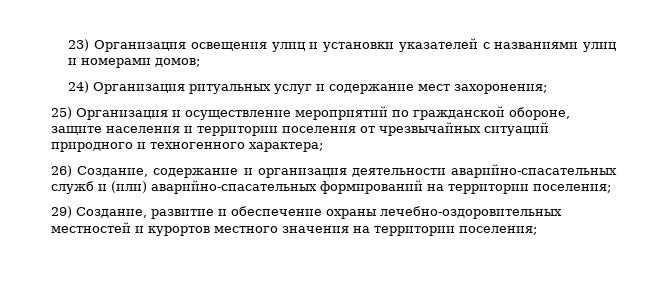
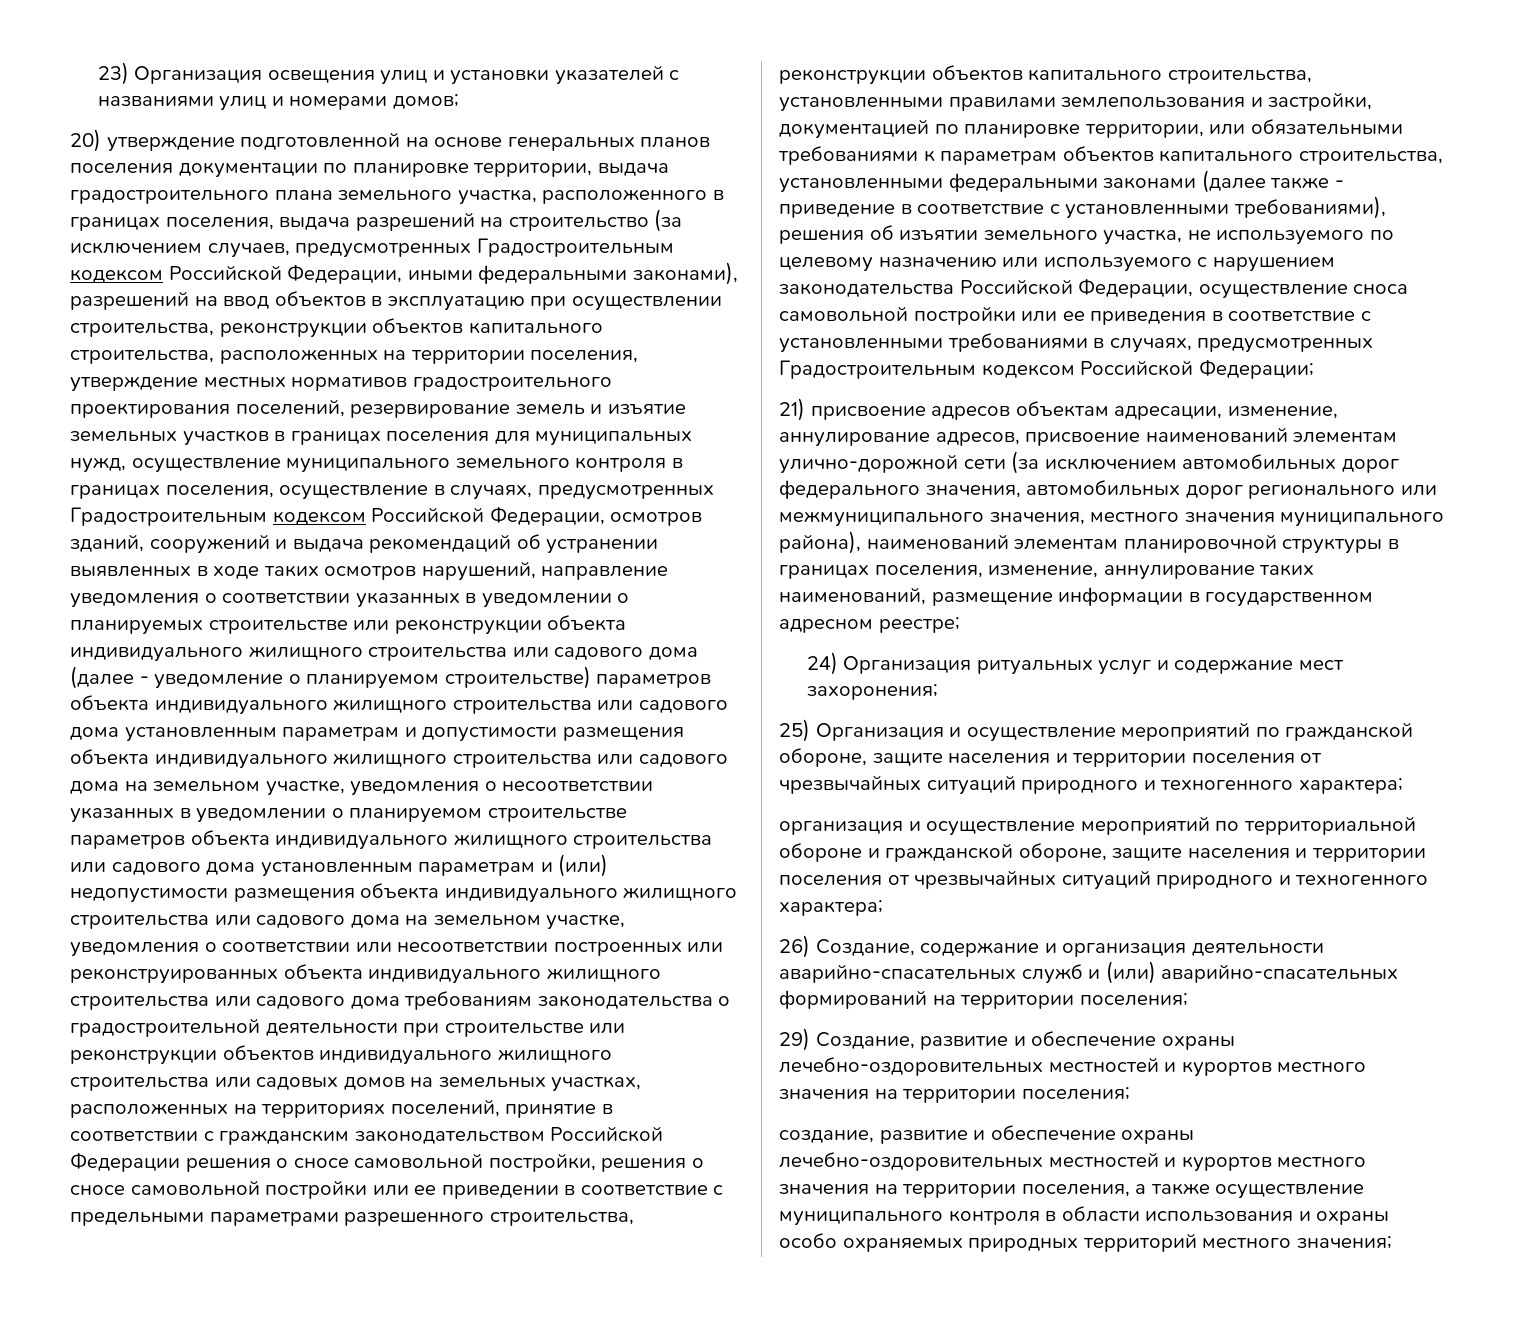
+ 20) утверждение подготовленной на основе генеральных планов поселения документации по планировке территории, выдача градостроительного плана земельного участка, расположенного в границах поселения, выдача разрешений на строительство (за исключением случаев, предусмотренных Градостроительным кодексом Российской Федерации, иными федеральными законами), разрешений на ввод объектов в эксплуатацию при осуществлении строительства, реконструкции объектов капитального строительства, расположенных на территории поселения, утверждение местных нормативов градостроительного проектирования поселений, резервирование земель и изъятие земельных участков в границах поселения для муниципальных нужд, осуществление муниципального земельного контроля в границах поселения, осуществление в случаях, предусмотренных Градостроительным кодексом Российской Федерации, осмотров зданий, сооружений и выдача рекомендаций об устранении выявленных в ходе таких осмотров нарушений, направление уведомления о соответствии указанных в уведомлении о планируемых строительстве или реконструкции объекта индивидуального жилищного строительства или садового дома (далее - уведомление о планируемом строительстве) параметров объекта индивидуального жилищного строительства или садового дома установленным параметрам и допустимости размещения объекта индивидуального жилищного строительства или садового дома на земельном участке, уведомления о несоответствии указанных в уведомлении о планируемом строительстве параметров объекта индивидуального жилищного строительства или садового дома установленным параметрам и (или) недопустимости размещения объекта индивидуального жилищного строительства или садового дома на земельном участке, уведомления о соответствии или несоответствии построенных или реконструированных объекта индивидуального жилищного строительства или садового дома требованиям законодательства о градостроительной деятельности при строительстве или реконструкции объектов индивидуального жилищного строительства или садовых домов на земельных участках, расположенных на территориях поселений, принятие в соответствии с гражданским законодательством Российской Федерации решения о сносе самовольной постройки, решения о сносе самовольной постройки или ее приведении в соответствие с предельными параметрами разрешенного строительства, реконструкции объектов капитального строительства, установленными правилами землепользования и застройки, документацией по планировке территории, или обязательными требованиями к параметрам объектов капитального строительства, установленными федеральными законами (далее также - приведение в соответствие с установленными требованиями), решения об изъятии земельного участка, не используемого по целевому назначению или используемого с нарушением законодательства Российской Федерации, осуществление сноса самовольной постройки или ее приведения в соответствие с установленными требованиями в случаях, предусмотренных Градостроительным кодексом Российской Федерации;
+ 21) присвоение адресов объектам адресации, изменение, аннулирование адресов, присвоение наименований элементам улично-дорожной сети (за исключением автомобильных дорог федерального значения, автомобильных дорог регионального или межмуниципального значения, местного значения муниципального района), наименований элементам планировочной структуры в границах поселения, изменение, аннулирование таких наименований, размещение информации в государственном адресном реестре;
+ организация и осуществление мероприятий по территориальной обороне и гражданской обороне, защите населения и территории поселения от чрезвычайных ситуаций природного и техногенного характера;
+ создание, развитие и обеспечение охраны лечебно-оздоровительных местностей и курортов местного значения на территории поселения, а также осуществление муниципального контроля в области использования и охраны особо охраняемых природных территорий местного значения;

